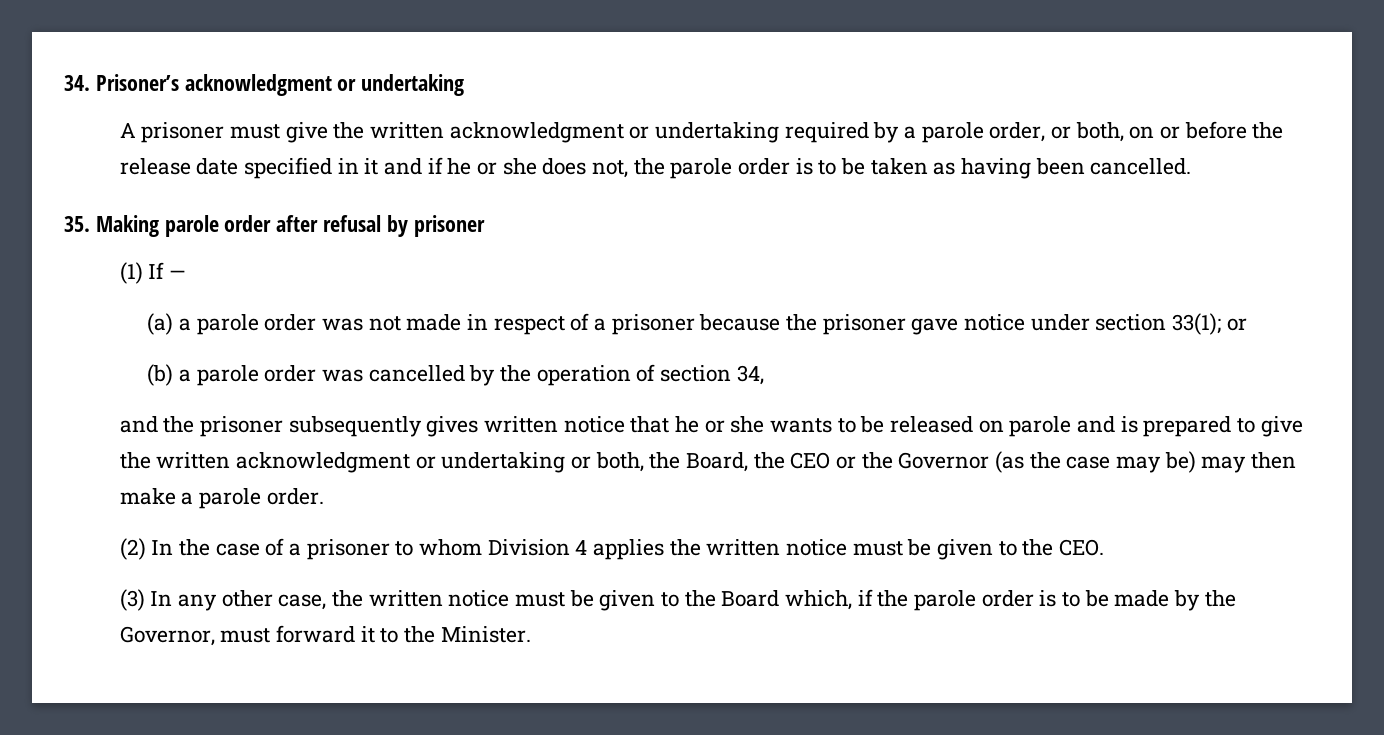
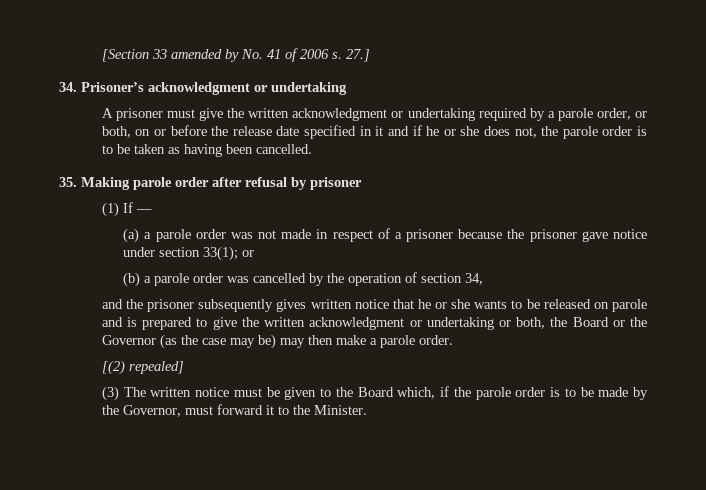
+ [Section 33 amended by No. 41 of 2006 s. 27.]
- and the prisoner subsequently gives written notice that he or she wants to be released on parole and is prepared to give the written acknowledgment or undertaking or both, the Board, the CEO or the Governor (as the case may be) may then make a parole order.
+ and the prisoner subsequently gives written notice that he or she wants to be released on parole and is prepared to give the written acknowledgment or undertaking or both, the Board or the Governor (as the case may be) may then make a parole order.
- (2) In the case of a prisoner to whom Division 4 applies the written notice must be given to the CEO.
- (3) In any other case, the written notice must be given to the Board which, if the parole order is to be made by the Governor, must forward it to the Minister.
+ [(2) repealed]
+ (3) The written notice must be given to the Board which, if the parole order is to be made by the Governor, must forward it to the Minister.

